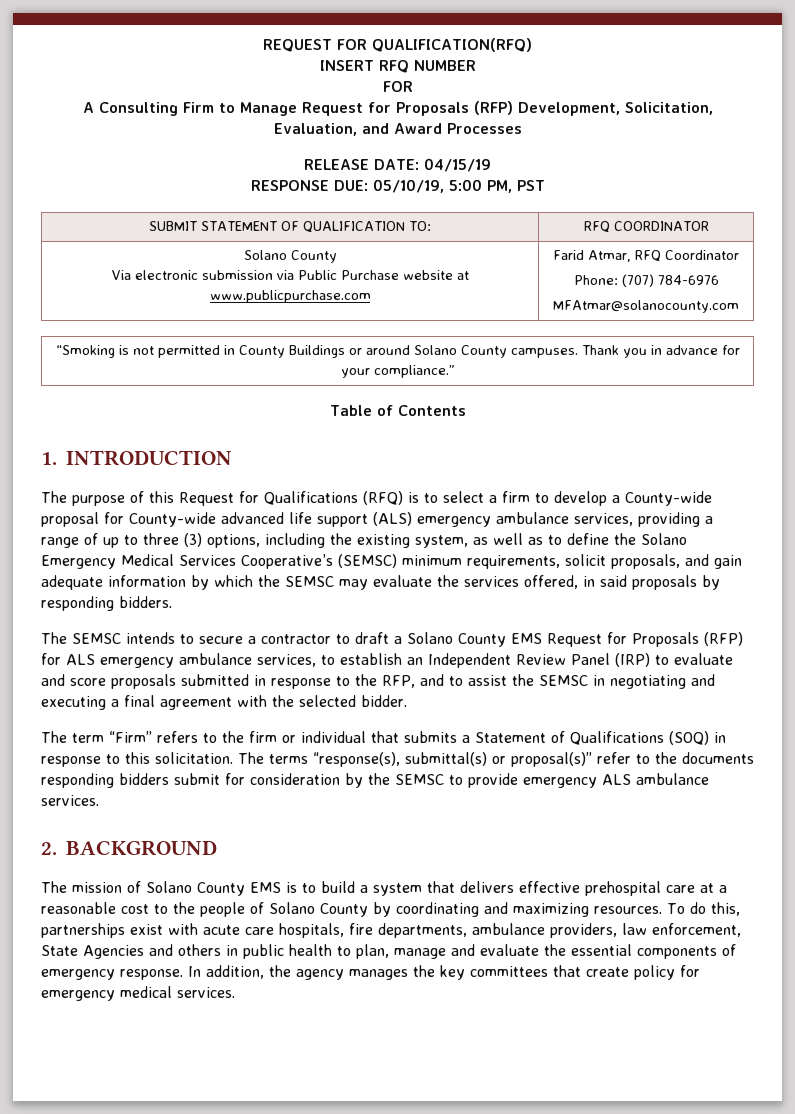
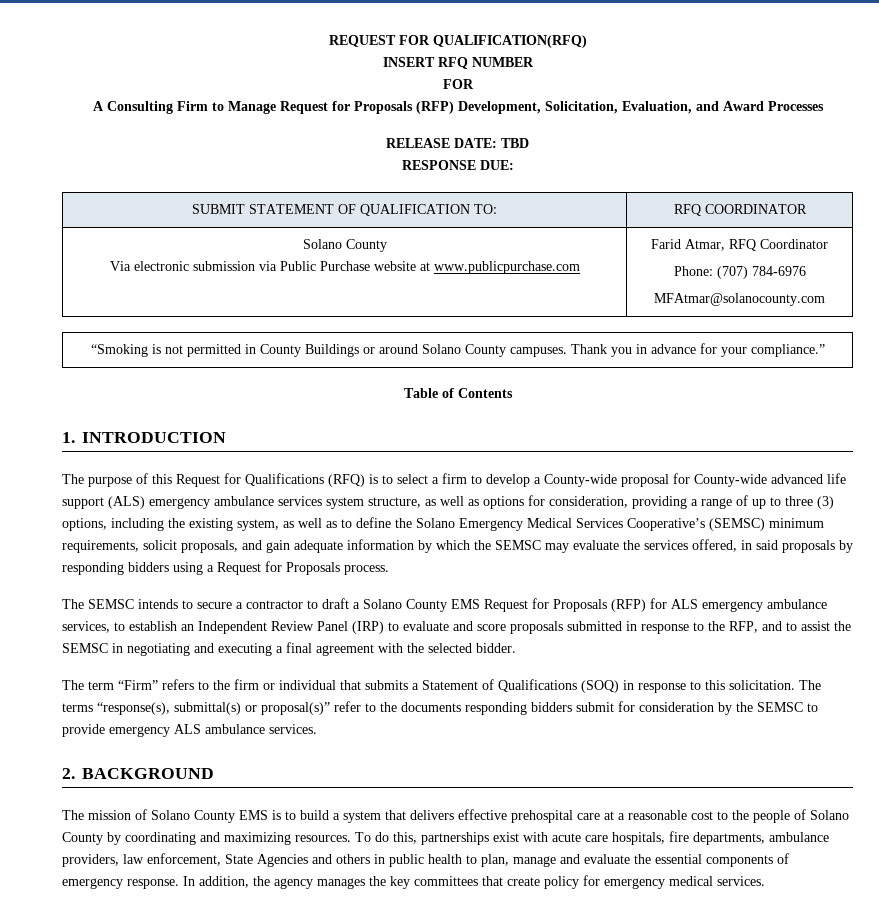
- RELEASE DATE: 04/15/19
+ RELEASE DATE: TBD
- RESPONSE DUE: 05/10/19, 5:00 PM, PST
+ RESPONSE DUE:
- The purpose of this Request for Qualifications (RFQ) is to select a firm to develop a County-wide proposal for County-wide advanced life support (ALS) emergency ambulance services, providing a range of up to three (3) options, including the existing system, as well as to define the Solano Emergency Medical Services Cooperative’s (SEMSC) minimum requirements, solicit proposals, and gain adequate information by which the SEMSC may evaluate the services offered, in said proposals by responding bidders.
+ The purpose of this Request for Qualifications (RFQ) is to select a firm to develop a County-wide proposal for County-wide advanced life support (ALS) emergency ambulance services system structure, as well as options for consideration, providing a range of up to three (3) options, including the existing system, as well as to define the Solano Emergency Medical Services Cooperative’s (SEMSC) minimum requirements, solicit proposals, and gain adequate information by which the SEMSC may evaluate the services offered, in said proposals by responding bidders using a Request for Proposals process.

